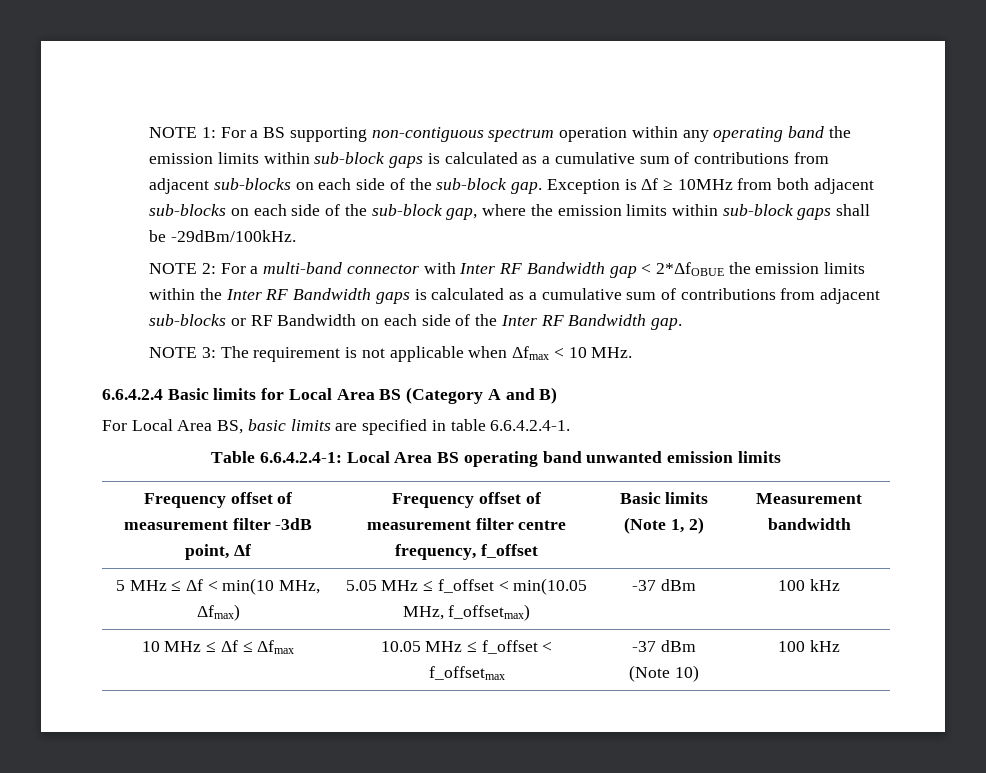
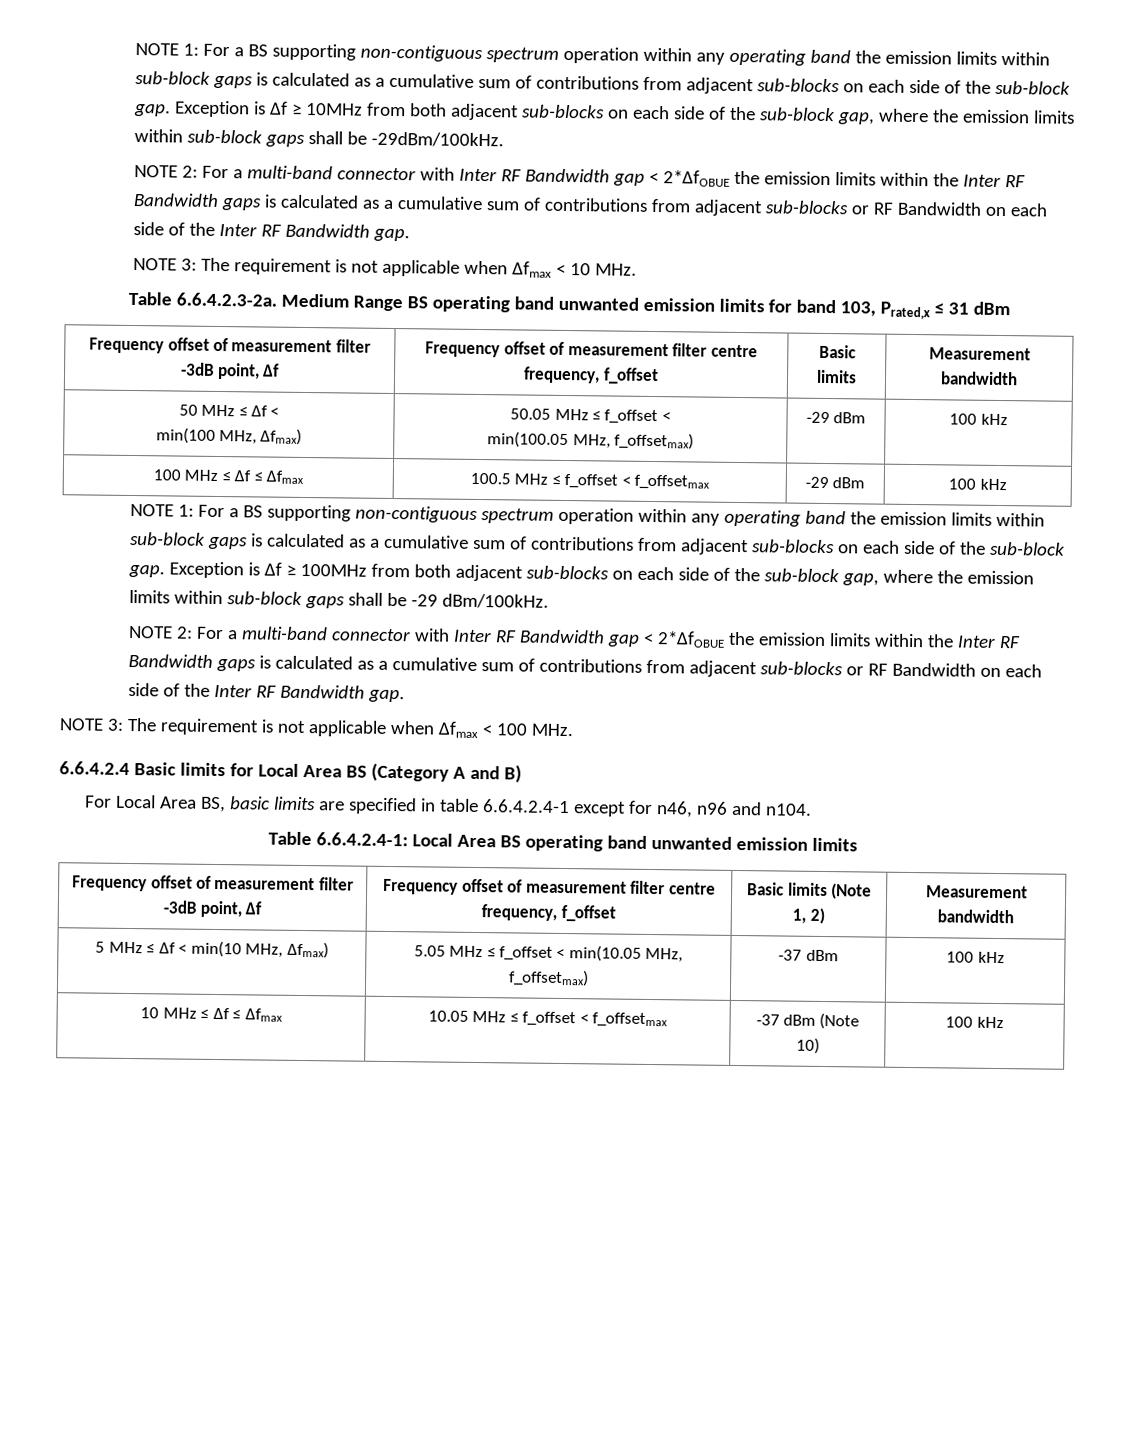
+ Table 6.6.4.2.3-2a. Medium Range BS operating band unwanted emission limits for band 103, Prated,x ≤ 31 dBm
+ Frequency offset of measurement filter -3dB point, Δf | Frequency offset of measurement filter centre frequency, f_offset | Basic limits | Measurement bandwidth
+ 50 MHz ≤ Δf <
+ min(100 MHz, Δfmax) | 50.05 MHz ≤ f_offset <
+ min(100.05 MHz, f_offsetmax) | -29 dBm | 100 kHz
+ 100 MHz ≤ Δf ≤ Δfmax | 100.5 MHz ≤ f_offset < f_offsetmax | -29 dBm | 100 kHz
+ NOTE 1: For a BS supporting non-contiguous spectrum operation within any operating band the emission limits within sub-block gaps is calculated as a cumulative sum of contributions from adjacent sub-blocks on each side of the sub-block gap. Exception is Δf ≥ 100MHz from both adjacent sub-blocks on each side of the sub-block gap, where the emission limits within sub-block gaps shall be -29 dBm/100kHz.
+ NOTE 2: For a multi-band connector with Inter RF Bandwidth gap < 2*ΔfOBUE the emission limits within the Inter RF Bandwidth gaps is calculated as a cumulative sum of contributions from adjacent sub-blocks or RF Bandwidth on each side of the Inter RF Bandwidth gap.
+ NOTE 3: The requirement is not applicable when Δfmax < 100 MHz.
- For Local Area BS, basic limits are specified in table 6.6.4.2.4-1.
+ For Local Area BS, basic limits are specified in table 6.6.4.2.4-1 except for n46, n96 and n104.

